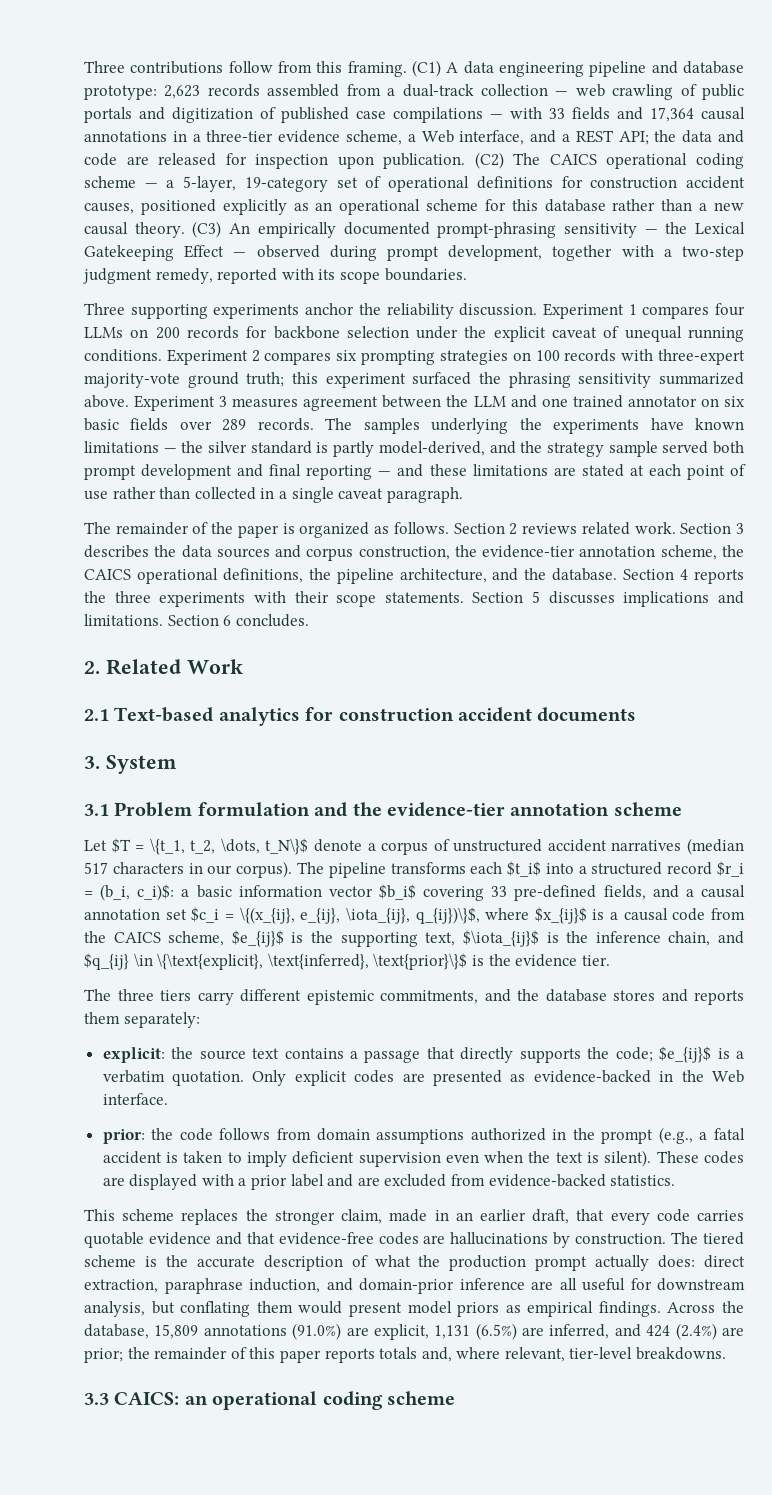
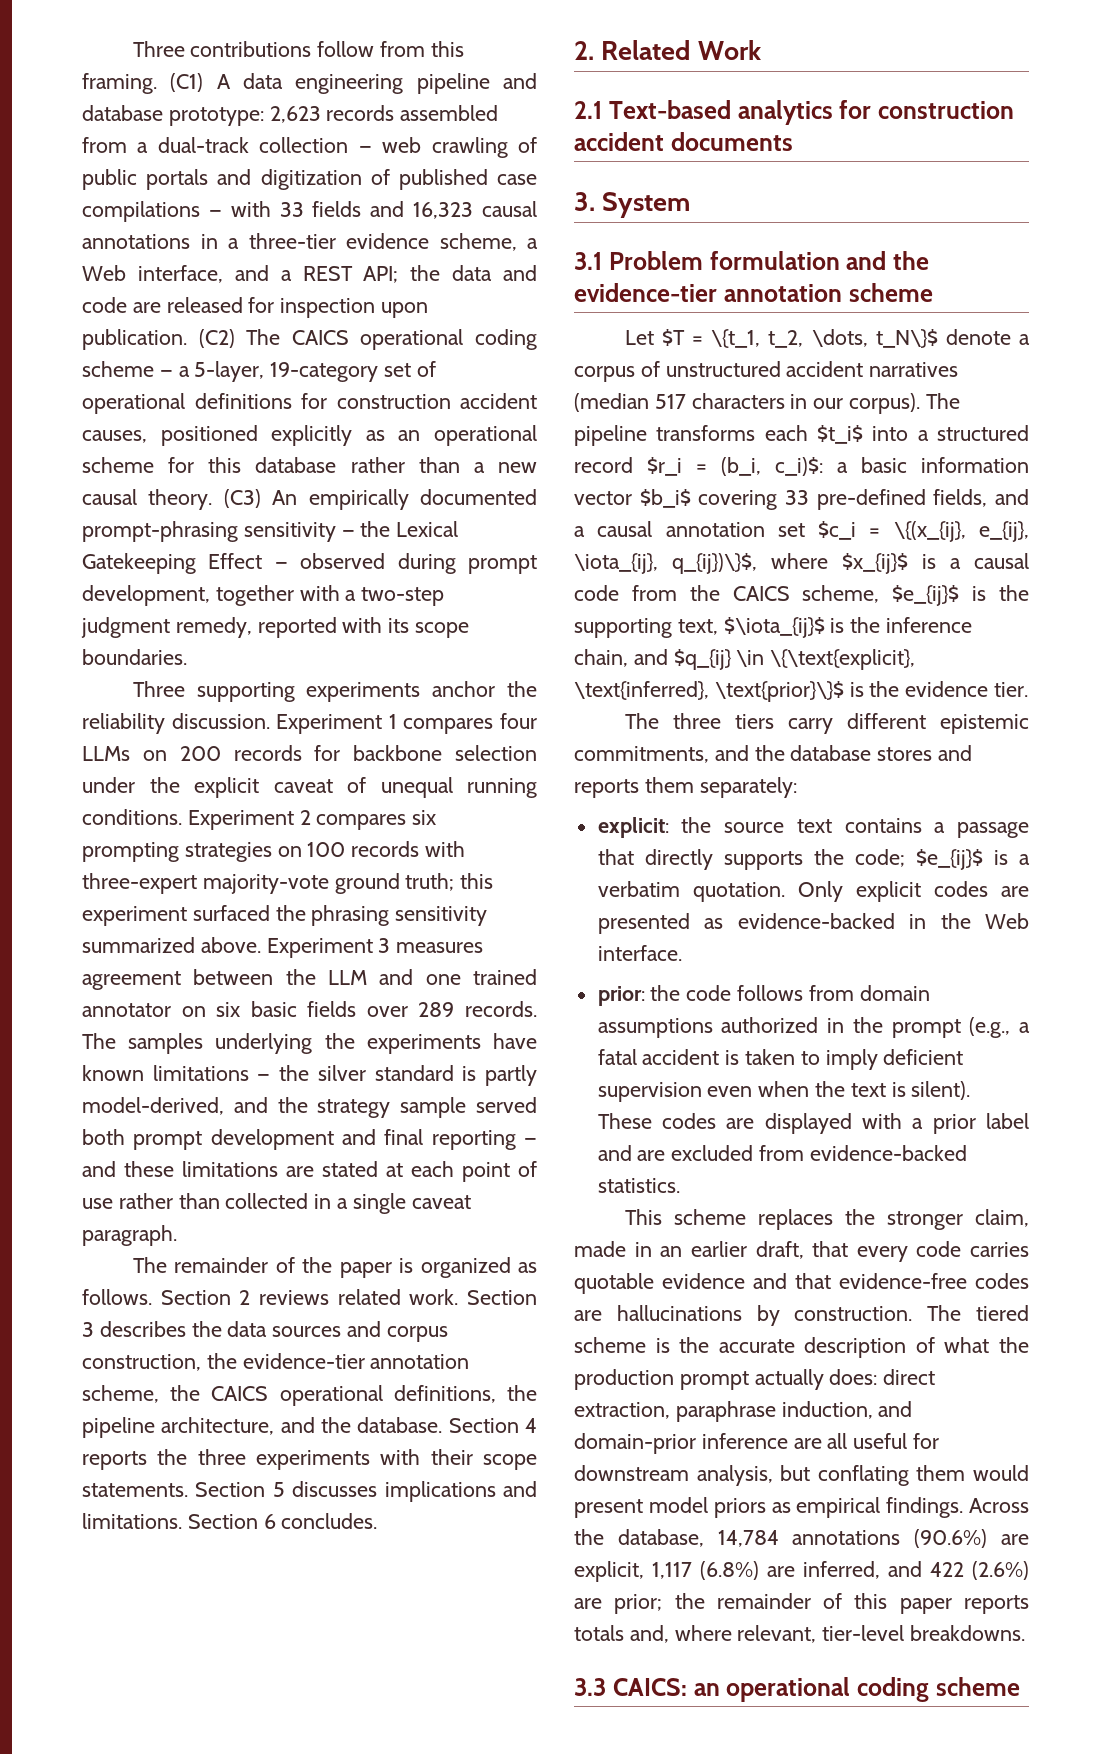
- (C1) A data engineering pipeline and database prototype: 2,623 records assembled from a dual-track collection — web crawling of public portals and digitization of published case compilations — with 33 fields and 17,364 causal annotations in a three-tier evidence scheme, a Web interface, and a REST API; the data and code are released for inspection upon publication.
+ (C1) A data engineering pipeline and database prototype: 2,623 records assembled from a dual-track collection — web crawling of public portals and digitization of published case compilations — with 33 fields and 16,323 causal annotations in a three-tier evidence scheme, a Web interface, and a REST API; the data and code are released for inspection upon publication.
- Across the database, 15,809 annotations (91.0%) are explicit, 1,131 (6.5%) are inferred, and 424 (2.4%) are prior; the remainder of this paper reports totals and, where relevant, tier-level breakdowns.
+ Across the database, 14,784 annotations (90.6%) are explicit, 1,117 (6.8%) are inferred, and 422 (2.6%) are prior; the remainder of this paper reports totals and, where relevant, tier-level breakdowns.

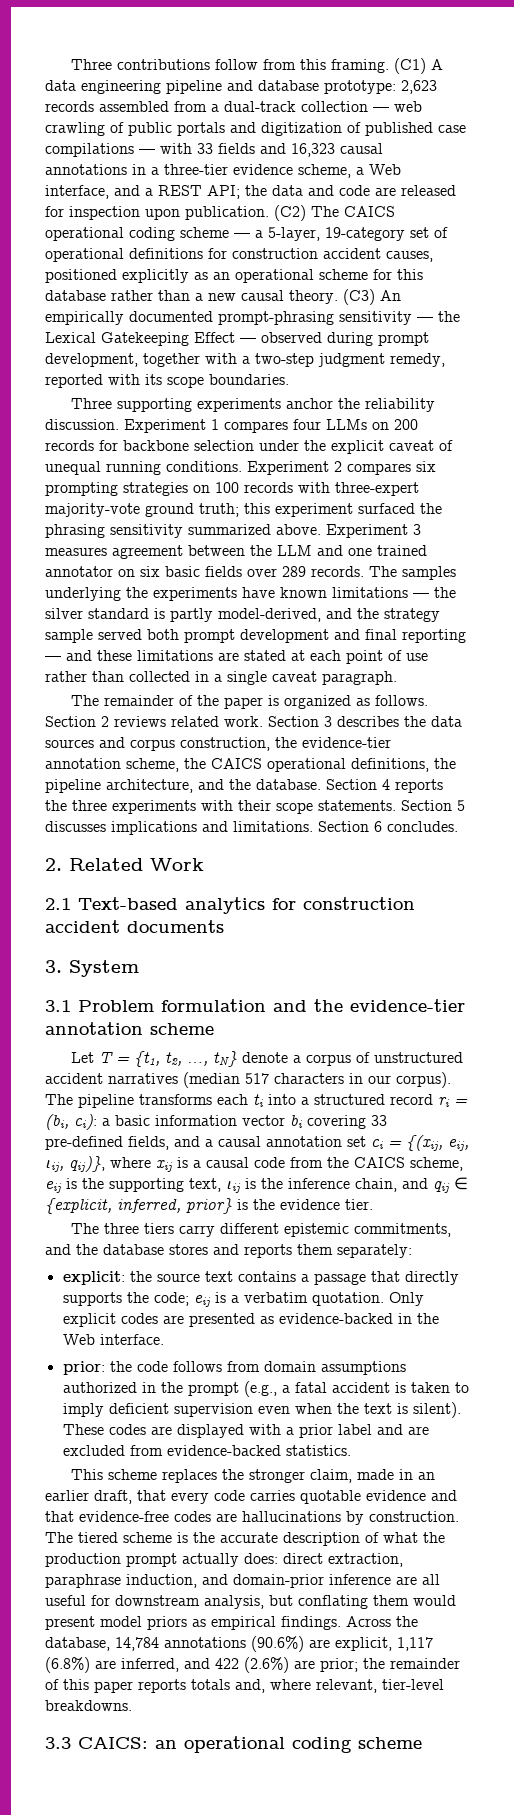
- Let $T = \{t_1, t_2, \dots, t_N\}$ denote a corpus of unstructured accident narratives (median 517 characters in our corpus).
+ Let T = {t1, t2, …, tN} denote a corpus of unstructured accident narratives (median 517 characters in our corpus).
- The pipeline transforms each $t_i$ into a structured record $r_i = (b_i, c_i)$: a basic information vector $b_i$ covering 33 pre-defined fields, and a causal annotation set $c_i = \{(x_{ij}, e_{ij}, \iota_{ij}, q_{ij})\}$, where $x_{ij}$ is a causal code from the CAICS scheme, $e_{ij}$ is the supporting text, $\iota_{ij}$ is the inference chain, and $q_{ij} \in \{\text{explicit}, \text{inferred}, \text{prior}\}$ is the evidence tier.
+ The pipeline transforms each ti into a structured record ri = (bi, ci): a basic information vector bi covering 33 pre-defined fields, and a causal annotation set ci = {(xij, eij, ιij, qij)}, where xij is a causal code from the CAICS scheme, eij is the supporting text, ιij is the inference chain, and qij ∈ {explicit, inferred, prior} is the evidence tier.
- explicit: the source text contains a passage that directly supports the code; $e_{ij}$ is a verbatim quotation.
+ explicit: the source text contains a passage that directly supports the code; eij is a verbatim quotation.

